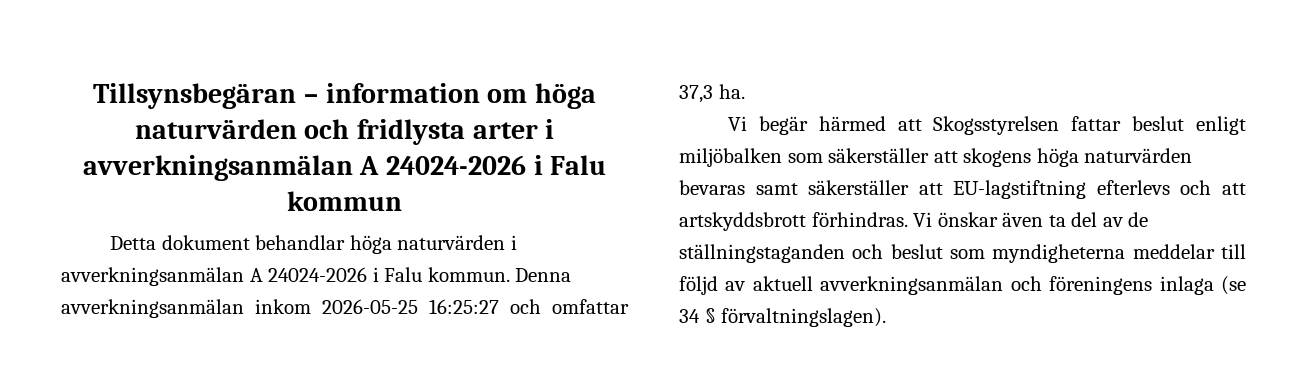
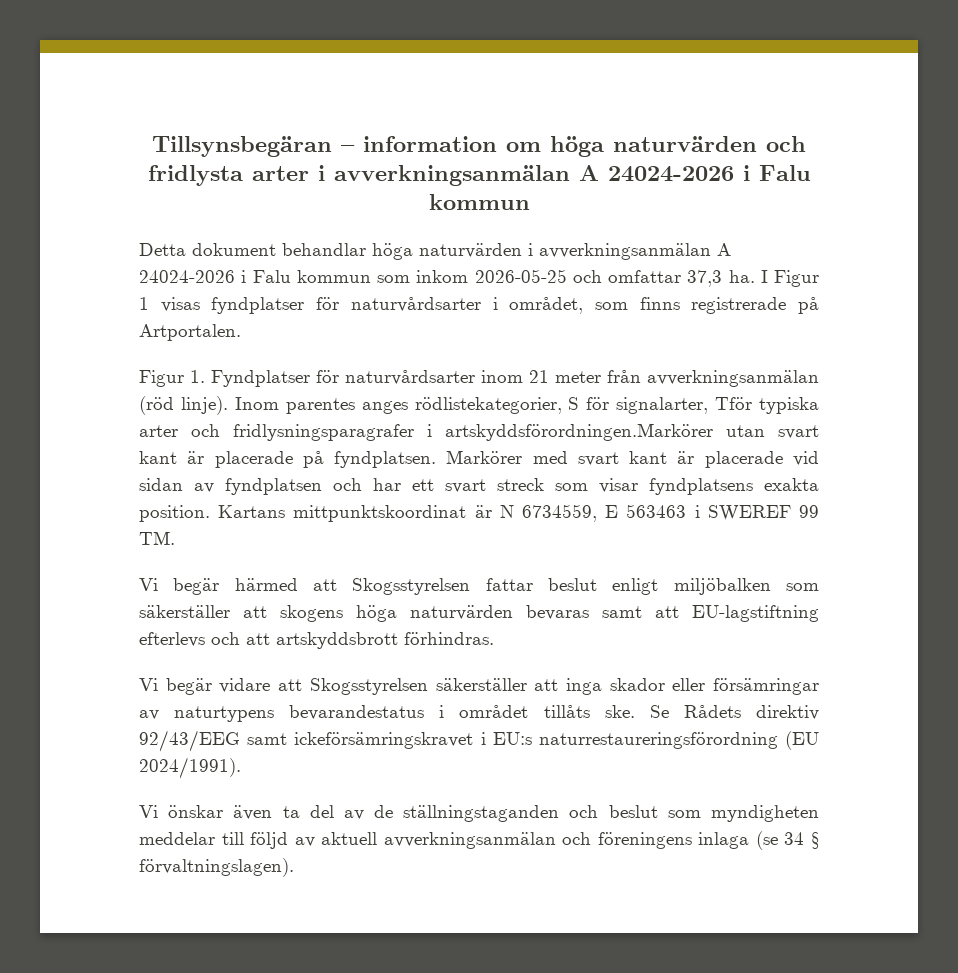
- Detta dokument behandlar höga naturvärden i avverkningsanmälan A 24024-2026 i Falu kommun. Denna avverkningsanmälan inkom 2026-05-25 16:25:27 och omfattar 37,3 ha.
+ Detta dokument behandlar höga naturvärden i avverkningsanmälan A 24024-2026 i Falu kommun som inkom 2026-05-25 och omfattar 37,3 ha. I Figur 1 visas fyndplatser för naturvårdsarter i området, som finns registrerade på Artportalen.
+ Figur 1. Fyndplatser för naturvårdsarter inom 21 meter från avverkningsanmälan (röd linje). Inom parentes anges rödlistekategorier, S för signalarter, Tför typiska arter och fridlysningsparagrafer i artskyddsförordningen.Markörer utan svart kant är placerade på fyndplatsen. Markörer med svart kant är placerade vid sidan av fyndplatsen och har ett svart streck som visar fyndplatsens exakta position. Kartans mittpunktskoordinat är N 6734559, E 563463 i SWEREF 99 TM.
- Vi begär härmed att Skogsstyrelsen fattar beslut enligt miljöbalken som säkerställer att skogens höga naturvärden bevaras samt säkerställer att EU-lagstiftning efterlevs och att artskyddsbrott förhindras. Vi önskar även ta del av de ställningstaganden och beslut som myndigheterna meddelar till följd av aktuell avverkningsanmälan och föreningens inlaga (se 34 § förvaltningslagen).
+ Vi begär härmed att Skogsstyrelsen fattar beslut enligt miljöbalken som säkerställer att skogens höga naturvärden bevaras samt att EU-lagstiftning efterlevs och att artskyddsbrott förhindras.
+ Vi begär vidare att Skogsstyrelsen säkerställer att inga skador eller försämringar av naturtypens bevarandestatus i området tillåts ske. Se Rådets direktiv 92/43/EEG samt ickeförsämringskravet i EU:s naturrestaureringsförordning (EU 2024/1991).
+ Vi önskar även ta del av de ställningstaganden och beslut som myndigheten meddelar till följd av aktuell avverkningsanmälan och föreningens inlaga (se 34 § förvaltningslagen).

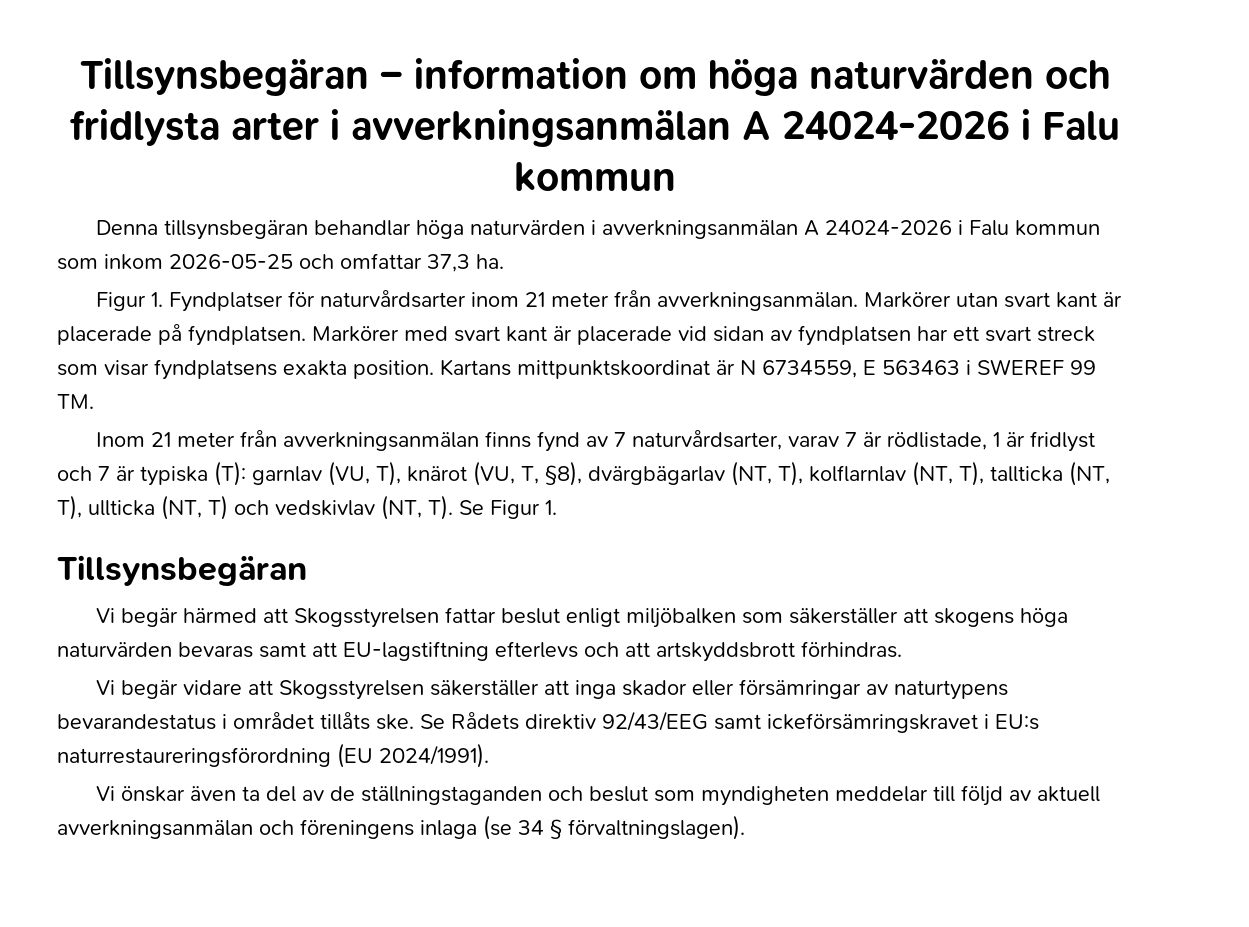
- Detta dokument behandlar höga naturvärden i avverkningsanmälan A 24024-2026 i Falu kommun som inkom 2026-05-25 och omfattar 37,3 ha. I Figur 1 visas fyndplatser för naturvårdsarter i området, som finns registrerade på Artportalen.
+ Denna tillsynsbegäran behandlar höga naturvärden i avverkningsanmälan A 24024-2026 i Falu kommun som inkom 2026-05-25 och omfattar 37,3 ha.
- Figur 1. Fyndplatser för naturvårdsarter inom 21 meter från avverkningsanmälan (röd linje). Inom parentes anges rödlistekategorier, S för signalarter, Tför typiska arter och fridlysningsparagrafer i artskyddsförordningen.Markörer utan svart kant är placerade på fyndplatsen.
+ Figur 1. Fyndplatser för naturvårdsarter inom 21 meter från avverkningsanmälan. Markörer utan svart kant är placerade på fyndplatsen.
- Markörer med svart kant är placerade vid sidan av fyndplatsen och har ett svart streck som visar fyndplatsens exakta position.
+ Markörer med svart kant är placerade vid sidan av fyndplatsen har ett svart streck som visar fyndplatsens exakta position.
+ Inom 21 meter från avverkningsanmälan finns fynd av 7 naturvårdsarter, varav 7 är rödlistade, 1 är fridlyst och 7 är typiska (T): garnlav (VU, T), knärot (VU, T, §8), dvärgbägarlav (NT, T), kolflarnlav (NT, T), tallticka (NT, T), ullticka (NT, T) och vedskivlav (NT, T). Se Figur 1.
+ Tillsynsbegäran

